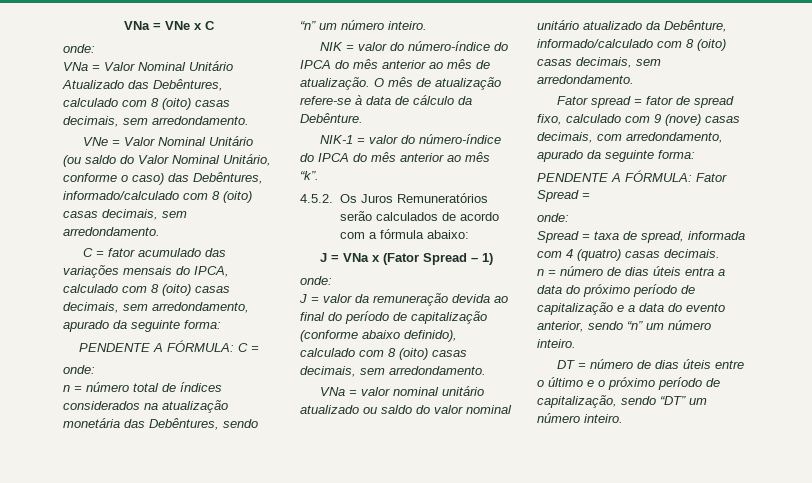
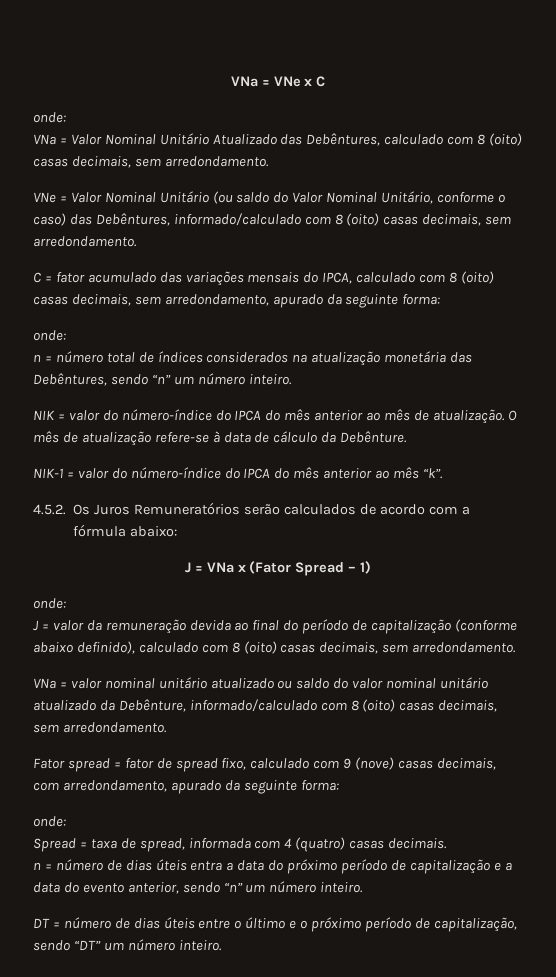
- PENDENTE A FÓRMULA: C =
- PENDENTE A FÓRMULA: Fator Spread =

